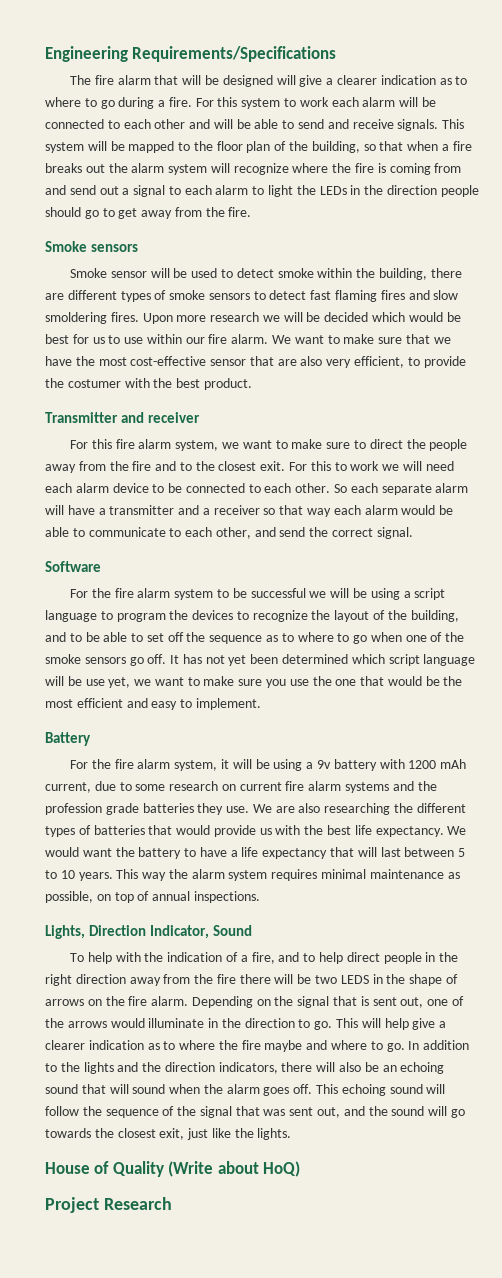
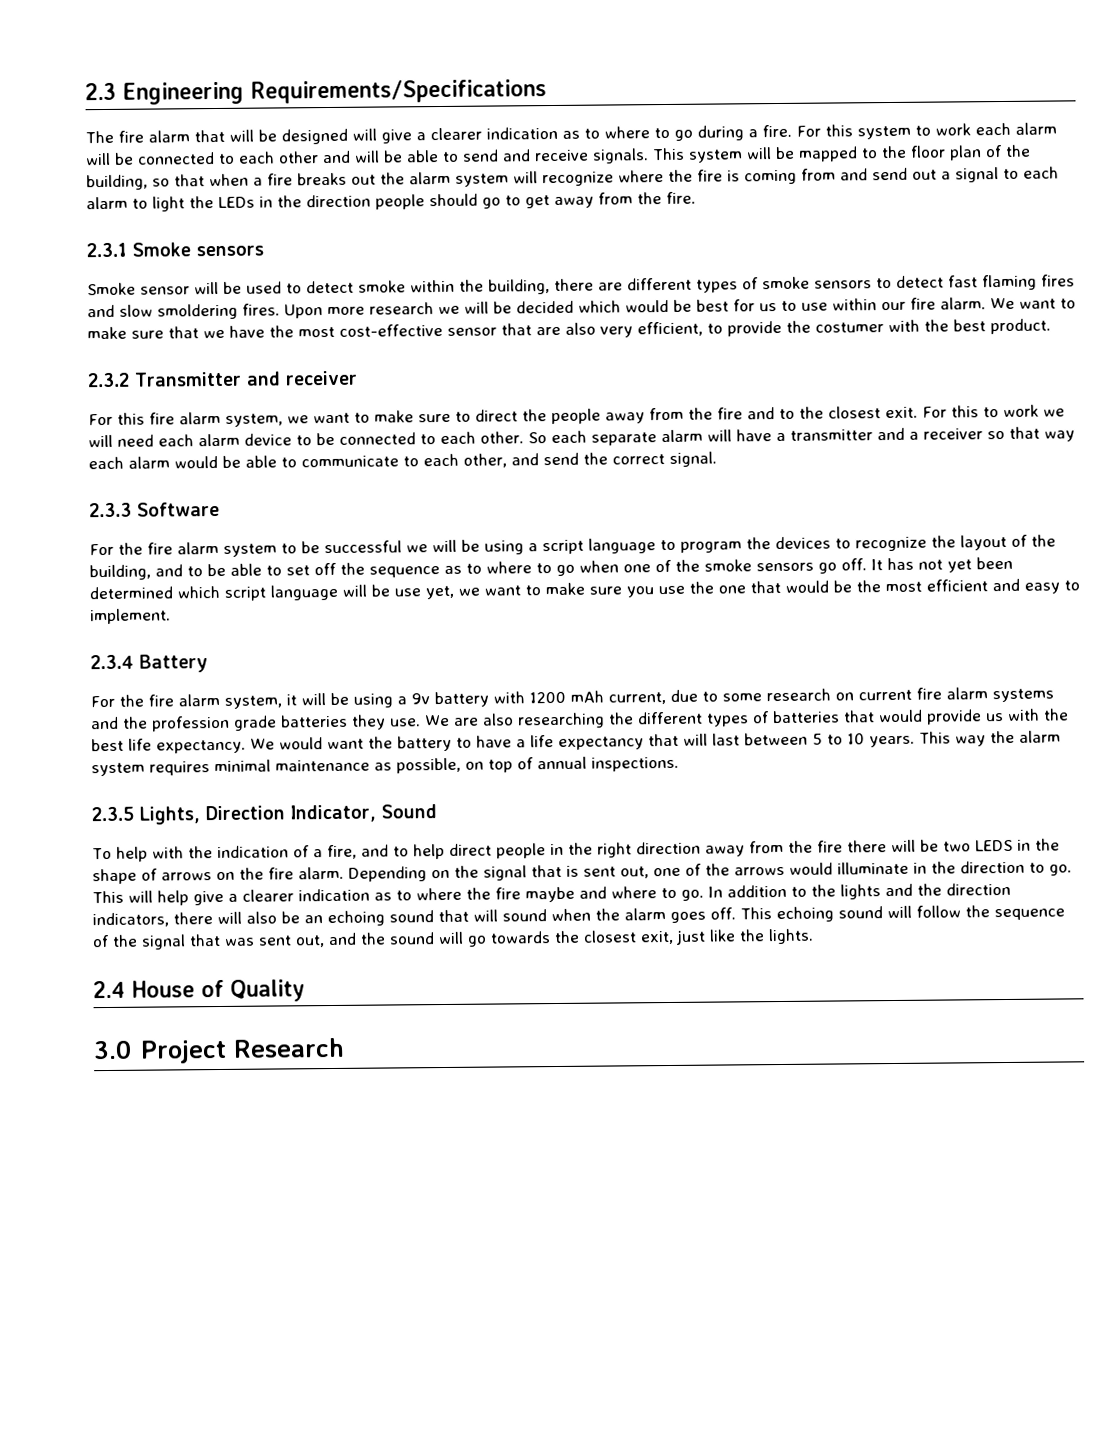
- Engineering Requirements/Specifications
+ 2.3 Engineering Requirements/Specifications
- Smoke sensors
+ 2.3.1 Smoke sensors
- Transmitter and receiver
+ 2.3.2 Transmitter and receiver
- Software
+ 2.3.3 Software
- Battery
+ 2.3.4 Battery
- Lights, Direction Indicator, Sound
+ 2.3.5 Lights, Direction Indicator, Sound
- House of Quality (Write about HoQ)
- Project Research
+ 2.4 House of Quality
+ 3.0 Project Research

